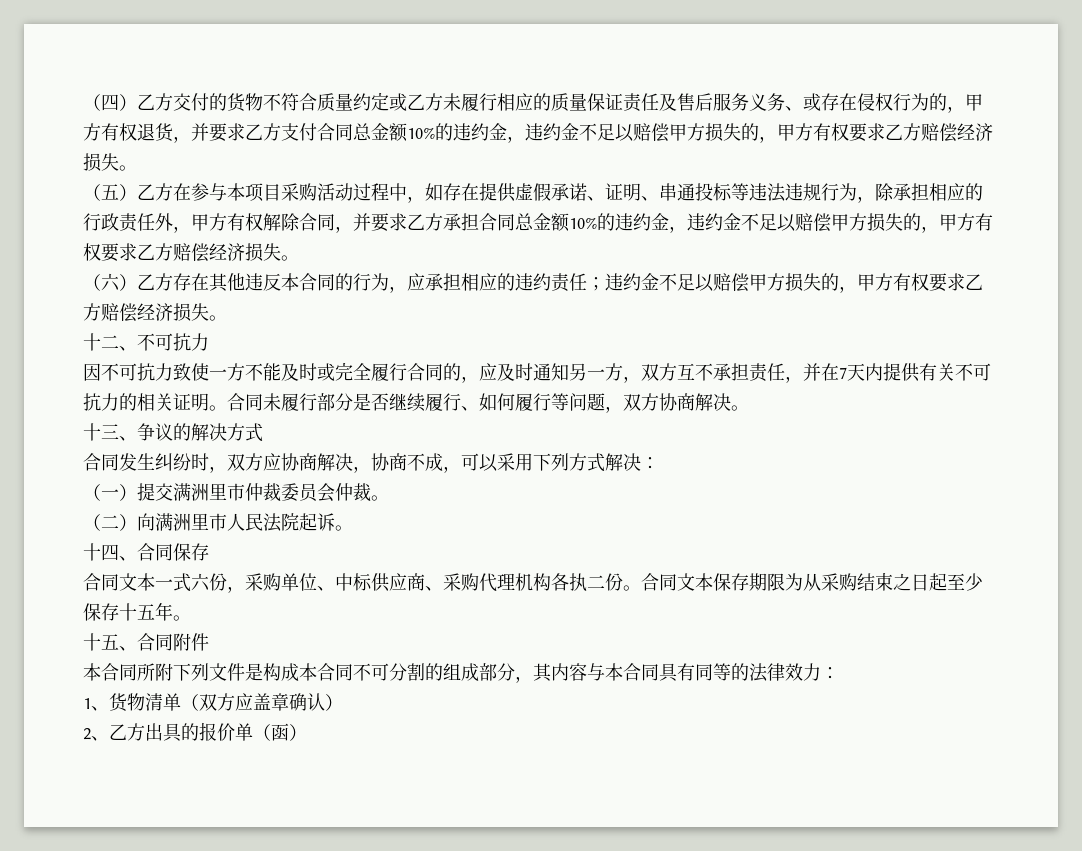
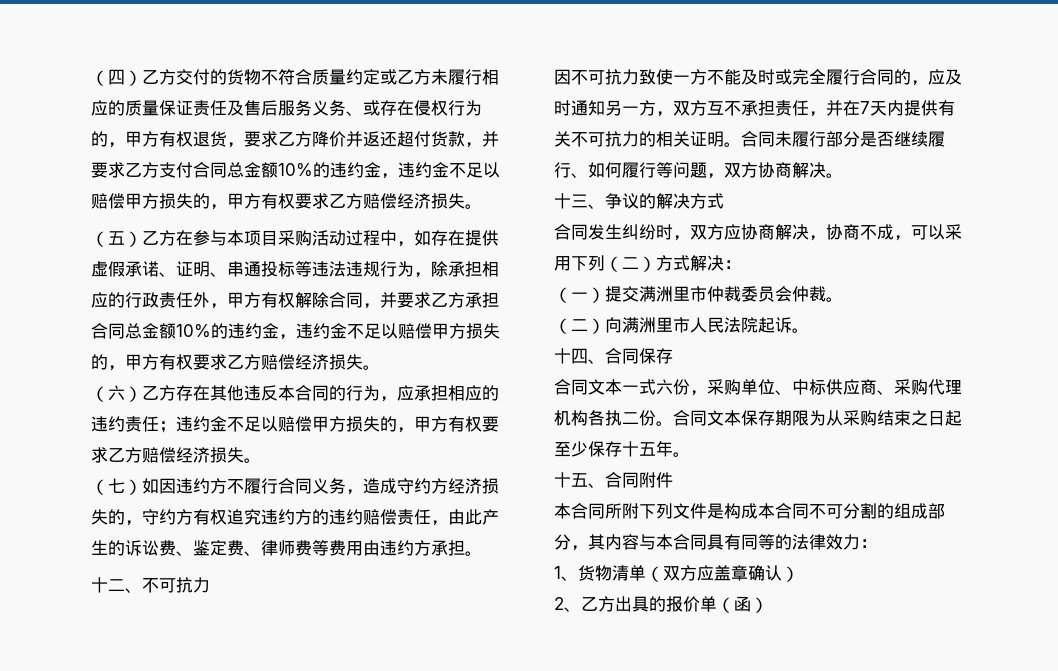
- （四）乙方交付的货物不符合质量约定或乙方未履行相应的质量保证责任及售后服务义务、或存在侵权行为的，甲方有权退货，并要求乙方支付合同总金额10%的违约金，违约金不足以赔偿甲方损失的，甲方有权要求乙方赔偿经济损失。
+ （四）乙方交付的货物不符合质量约定或乙方未履行相应的质量保证责任及售后服务义务、或存在侵权行为的，甲方有权退货，要求乙方降价并返还超付货款，并要求乙方支付合同总金额10%的违约金，违约金不足以赔偿甲方损失的，甲方有权要求乙方赔偿经济损失。
+ （七）如因违约方不履行合同义务，造成守约方经济损失的，守约方有权追究违约方的违约赔偿责任，由此产生的诉讼费、鉴定费、律师费等费用由违约方承担。
- 合同发生纠纷时，双方应协商解决，协商不成，可以采用下列方式解决：
+ 合同发生纠纷时，双方应协商解决，协商不成，可以采用下列（二）方式解决：

